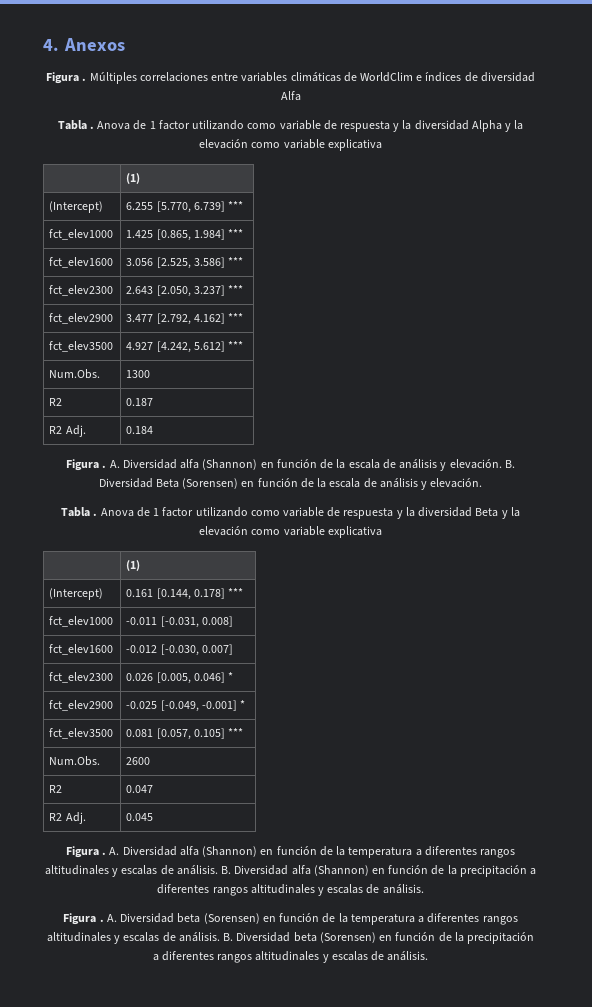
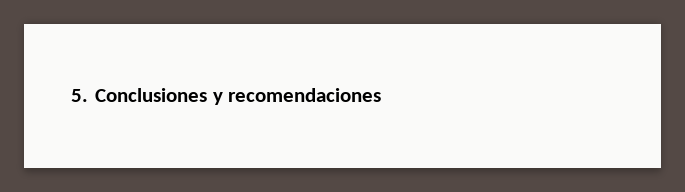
- 4. Anexos
- Figura . Múltiples correlaciones entre variables climáticas de WorldClim e índices de diversidad Alfa
- Tabla . Anova de 1 factor utilizando como variable de respuesta y la diversidad Alpha y la elevación como variable explicativa
- | (1)
- (Intercept) | 6.255 [5.770, 6.739] ***
- fct_elev1000 | 1.425 [0.865, 1.984] ***
- fct_elev1600 | 3.056 [2.525, 3.586] ***
- fct_elev2300 | 2.643 [2.050, 3.237] ***
- fct_elev2900 | 3.477 [2.792, 4.162] ***
- fct_elev3500 | 4.927 [4.242, 5.612] ***
- Num.Obs. | 1300
- R2 | 0.187
- R2 Adj. | 0.184
- Figura . A. Diversidad alfa (Shannon) en función de la escala de análisis y elevación. B. Diversidad Beta (Sorensen) en función de la escala de análisis y elevación.
- Tabla . Anova de 1 factor utilizando como variable de respuesta y la diversidad Beta y la elevación como variable explicativa
- | (1)
- (Intercept) | 0.161 [0.144, 0.178] ***
- fct_elev1000 | -0.011 [-0.031, 0.008]
- fct_elev1600 | -0.012 [-0.030, 0.007]
- fct_elev2300 | 0.026 [0.005, 0.046] *
- fct_elev2900 | -0.025 [-0.049, -0.001] *
- fct_elev3500 | 0.081 [0.057, 0.105] ***
- Num.Obs. | 2600
- R2 | 0.047
- R2 Adj. | 0.045
- Figura . A. Diversidad alfa (Shannon) en función de la temperatura a diferentes rangos altitudinales y escalas de análisis. B. Diversidad alfa (Shannon) en función de la precipitación a diferentes rangos altitudinales y escalas de análisis.
- Figura . A. Diversidad beta (Sorensen) en función de la temperatura a diferentes rangos altitudinales y escalas de análisis. B. Diversidad beta (Sorensen) en función de la precipitación a diferentes rangos altitudinales y escalas de análisis.
+ 5. Conclusiones y recomendaciones

